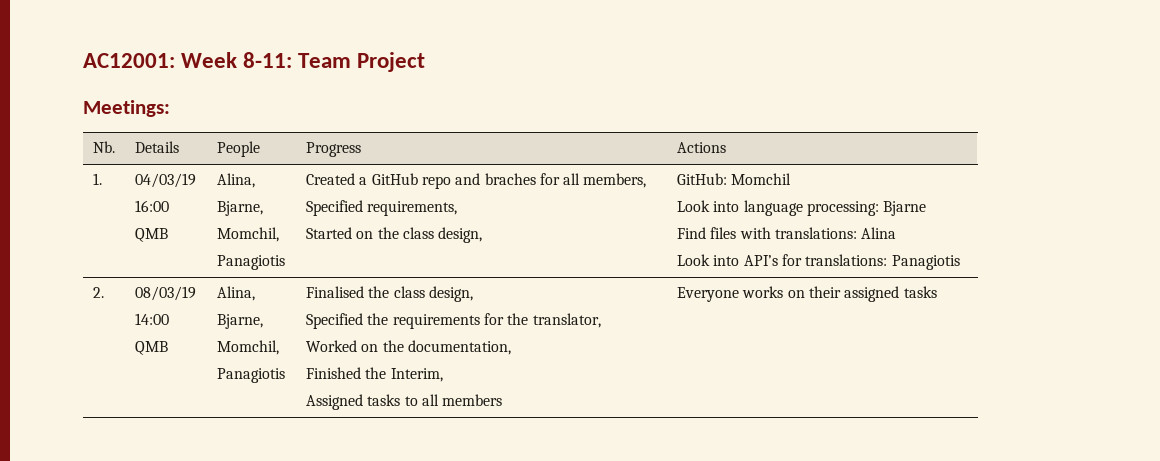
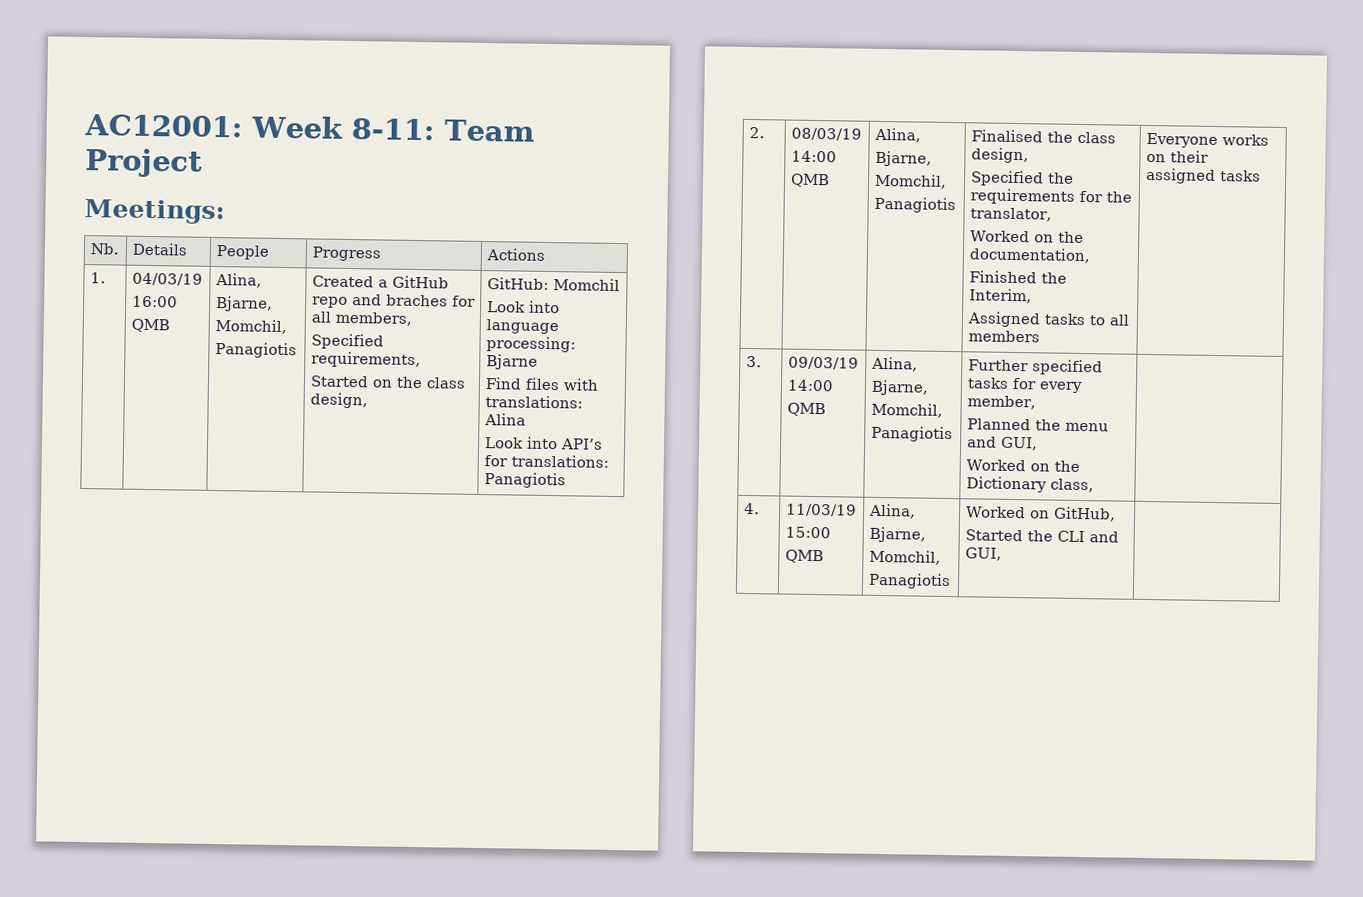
+ 3. | 09/03/19
+ 14:00
+ QMB | Alina,
+ Bjarne,
+ Momchil,
+ Panagiotis | Further specified tasks for every member,
+ Planned the menu and GUI,
+ Worked on the Dictionary class, |
+ 4. | 11/03/19
+ 15:00
+ QMB | Alina,
+ Bjarne,
+ Momchil,
+ Panagiotis | Worked on GitHub,
+ Started the CLI and GUI, |

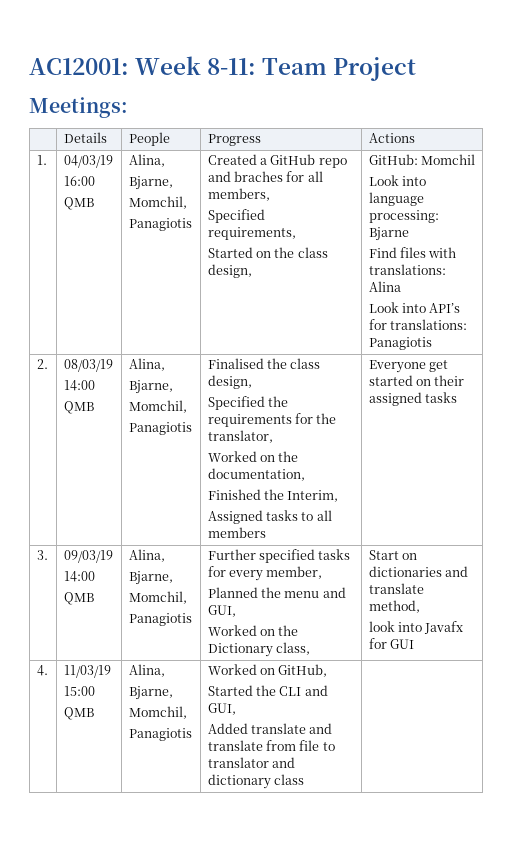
- Nb. | Details | People | Progress | Actions
+ | Details | People | Progress | Actions
  2. | 08/03/19
  14:00
  QMB | Alina,
  Bjarne,
  Momchil,
  Panagiotis | Finalised the class design,
  Specified the requirements for the translator,
  Worked on the documentation,
  Finished the Interim,
- Assigned tasks to all members | Everyone works on their assigned tasks
+ Assigned tasks to all members | Everyone get started on their assigned tasks
  3. | 09/03/19
  14:00
  QMB | Alina,
  Bjarne,
  Momchil,
  Panagiotis | Further specified tasks for every member,
  Planned the menu and GUI,
- Worked on the Dictionary class, |
+ Worked on the Dictionary class, | Start on dictionaries and translate method,
+ look into Javafx for GUI
  4. | 11/03/19
  15:00
  QMB | Alina,
  Bjarne,
  Momchil,
  Panagiotis | Worked on GitHub,
- Started the CLI and GUI, |
+ Started the CLI and GUI,
+ Added translate and translate from file to translator and dictionary class |

